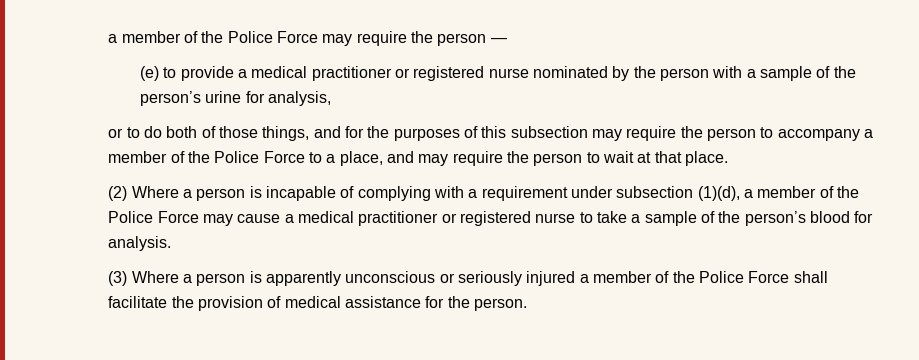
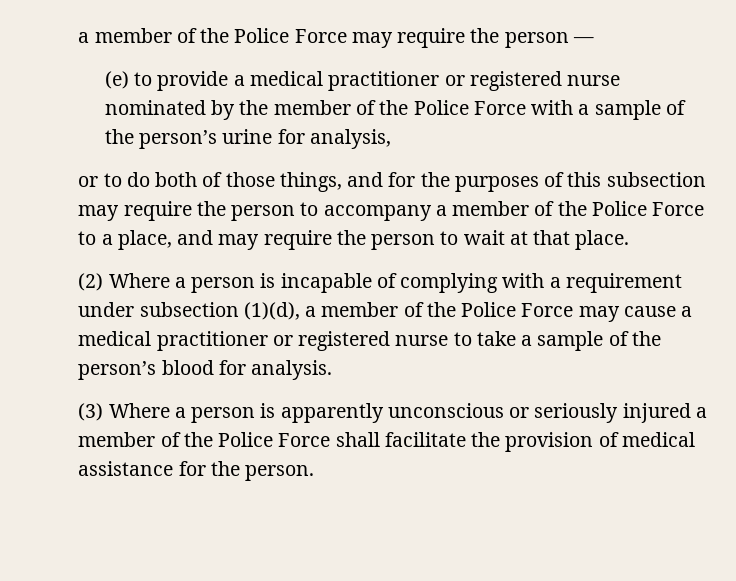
- (e) to provide a medical practitioner or registered nurse nominated by the person with a sample of the person’s urine for analysis,
+ (e) to provide a medical practitioner or registered nurse nominated by the member of the Police Force with a sample of the person’s urine for analysis,

